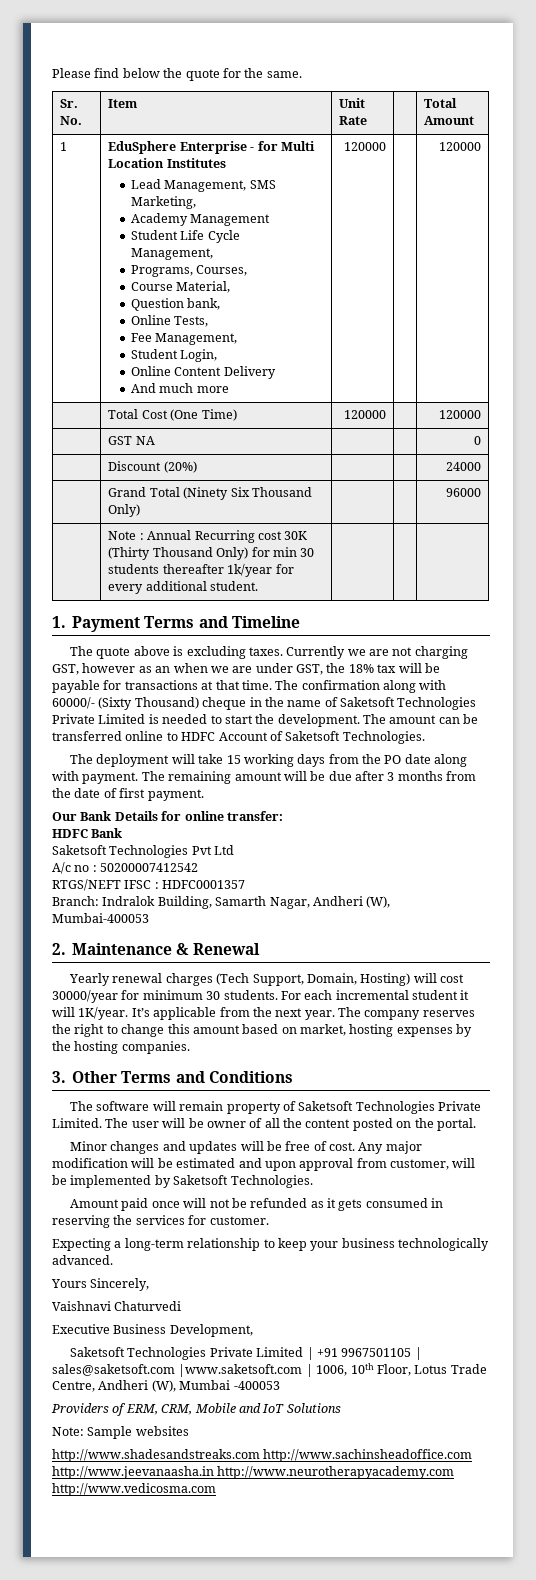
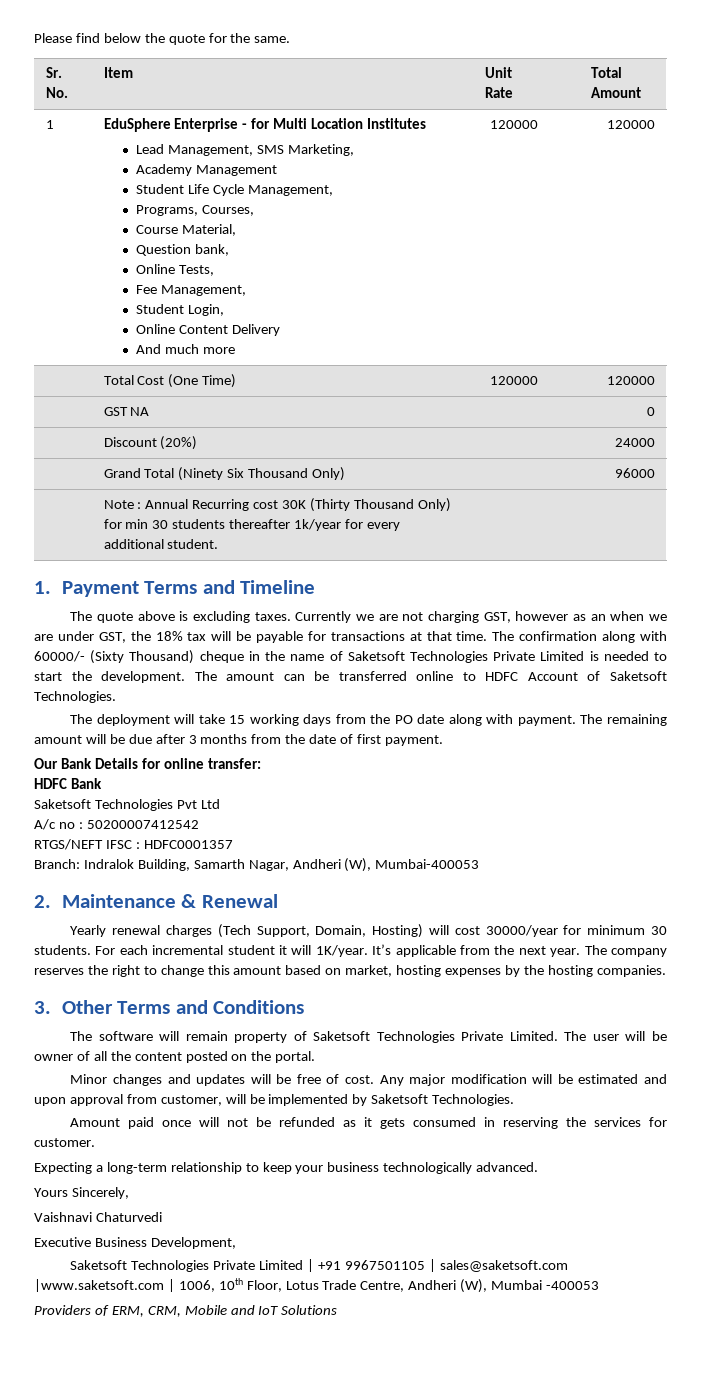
- Note: Sample websites
- http://www.shadesandstreaks.com http://www.sachinsheadoffice.com http://www.jeevanaasha.in http://www.neurotherapyacademy.com http://www.vedicosma.com

